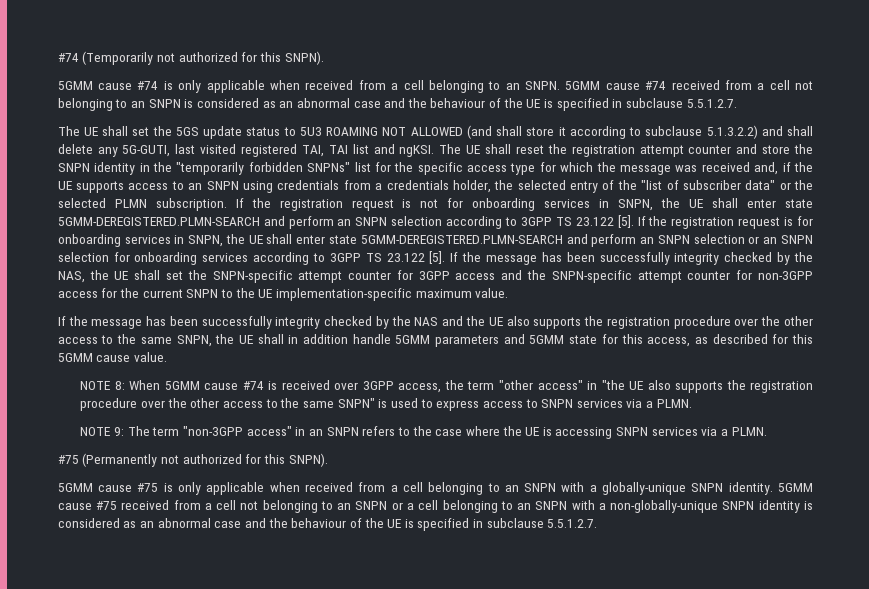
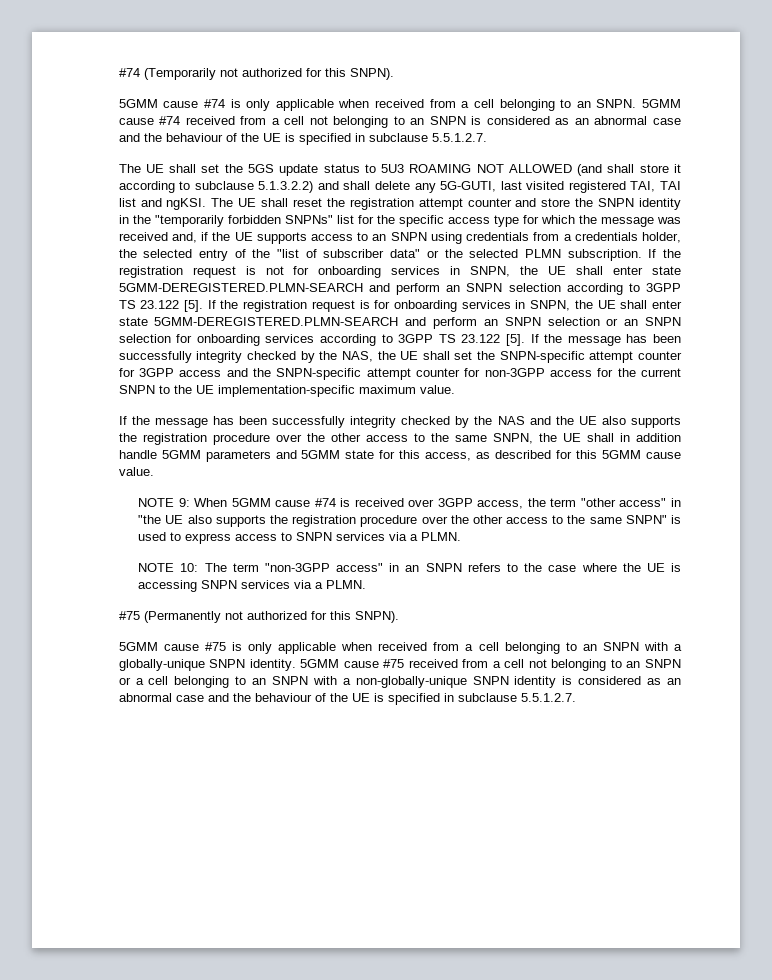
- NOTE 8: When 5GMM cause #74 is received over 3GPP access, the term "other access" in "the UE also supports the registration procedure over the other access to the same SNPN" is used to express access to SNPN services via a PLMN.
+ NOTE 9: When 5GMM cause #74 is received over 3GPP access, the term "other access" in "the UE also supports the registration procedure over the other access to the same SNPN" is used to express access to SNPN services via a PLMN.
- NOTE 9: The term "non-3GPP access" in an SNPN refers to the case where the UE is accessing SNPN services via a PLMN.
+ NOTE 10: The term "non-3GPP access" in an SNPN refers to the case where the UE is accessing SNPN services via a PLMN.

